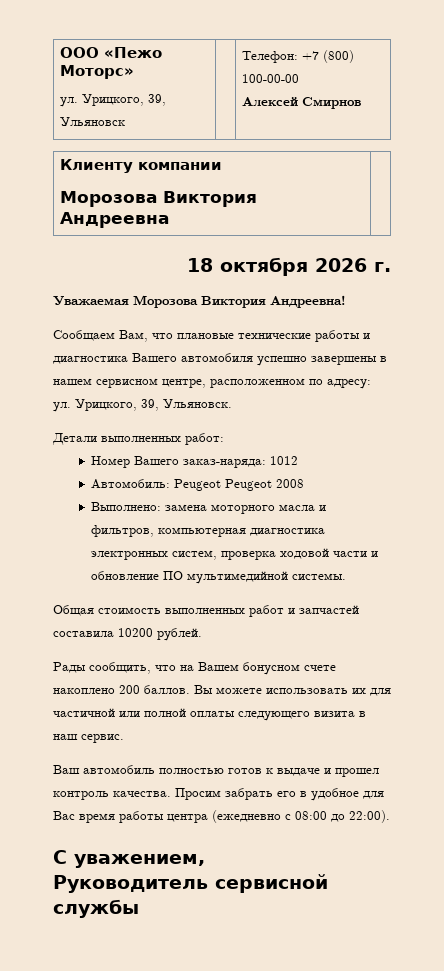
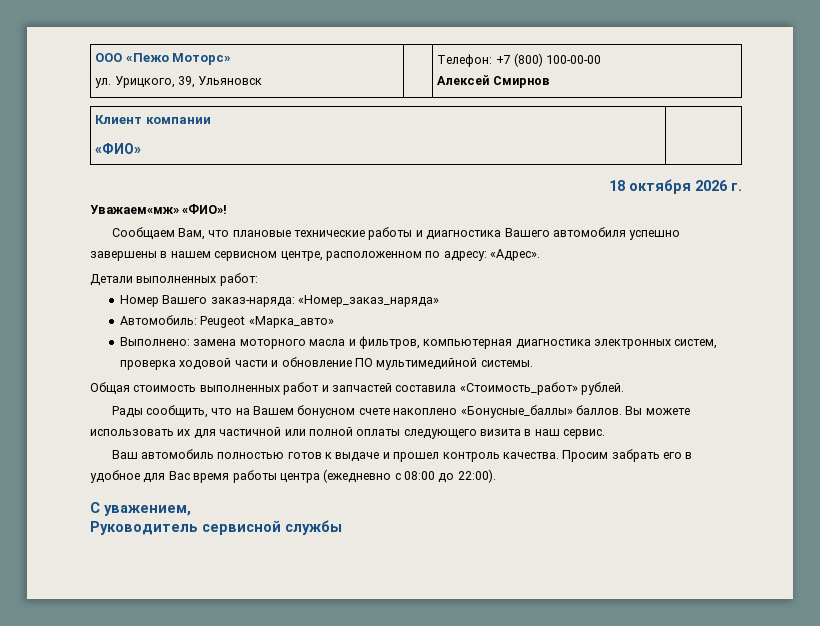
- Клиенту компании
- Морозова Виктория Андреевна |
+ Клиент компании
+ «ФИО» |
- Уважаемая Морозова Виктория Андреевна!
+ Уважаем«мж» «ФИО»!
- Сообщаем Вам, что плановые технические работы и диагностика Вашего автомобиля успешно завершены в нашем сервисном центре, расположенном по адресу: ул. Урицкого, 39, Ульяновск.
+ Сообщаем Вам, что плановые технические работы и диагностика Вашего автомобиля успешно завершены в нашем сервисном центре, расположенном по адресу: «Адрес».
- Номер Вашего заказ-наряда: 1012
+ Номер Вашего заказ-наряда: «Номер_заказ_наряда»
- Автомобиль: Peugeot Peugeot 2008
+ Автомобиль: Peugeot «Марка_авто»
- Общая стоимость выполненных работ и запчастей составила 10200 рублей.
+ Общая стоимость выполненных работ и запчастей составила «Стоимость_работ» рублей.
- Рады сообщить, что на Вашем бонусном счете накоплено 200 баллов.
+ Рады сообщить, что на Вашем бонусном счете накоплено «Бонусные_баллы» баллов.

